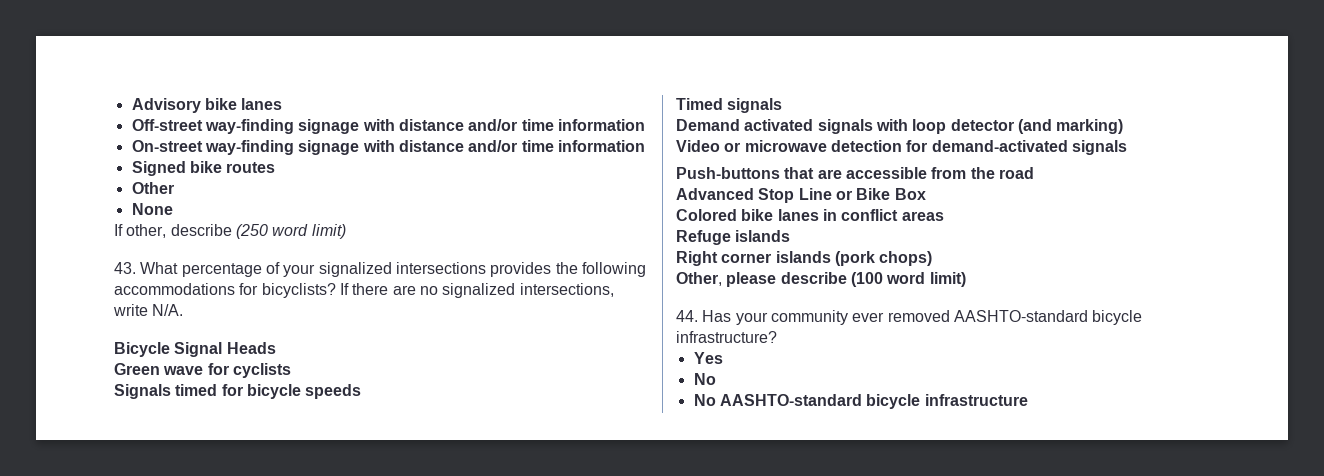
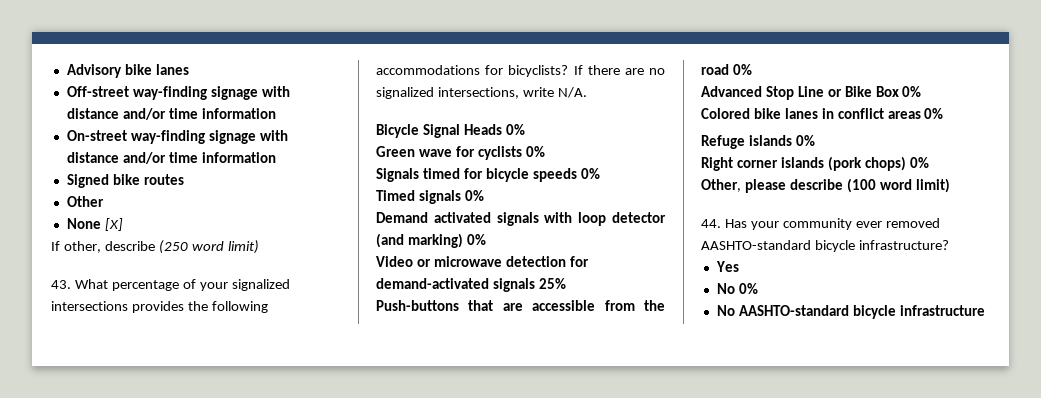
- None
+ None [X]
- Bicycle Signal Heads
+ Bicycle Signal Heads 0%
- Green wave for cyclists
+ Green wave for cyclists 0%
- Signals timed for bicycle speeds
+ Signals timed for bicycle speeds 0%
- Timed signals
+ Timed signals 0%
- Demand activated signals with loop detector (and marking)
+ Demand activated signals with loop detector (and marking) 0%
- Video or microwave detection for demand-activated signals
+ Video or microwave detection for demand-activated signals 25%
- Push-buttons that are accessible from the road
+ Push-buttons that are accessible from the road 0%
- Advanced Stop Line or Bike Box
+ Advanced Stop Line or Bike Box 0%
- Colored bike lanes in conflict areas
+ Colored bike lanes in conflict areas 0%
- Refuge islands
+ Refuge islands 0%
- Right corner islands (pork chops)
+ Right corner islands (pork chops) 0%
  Yes
- No
+ No 0%

